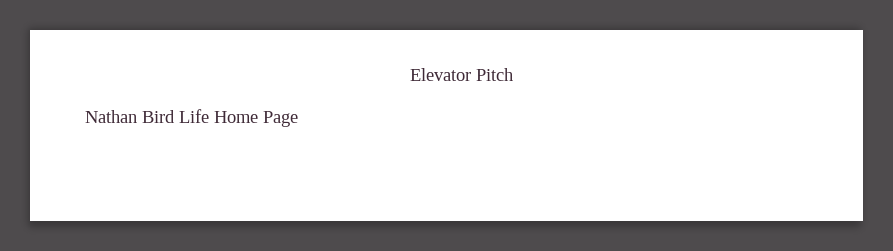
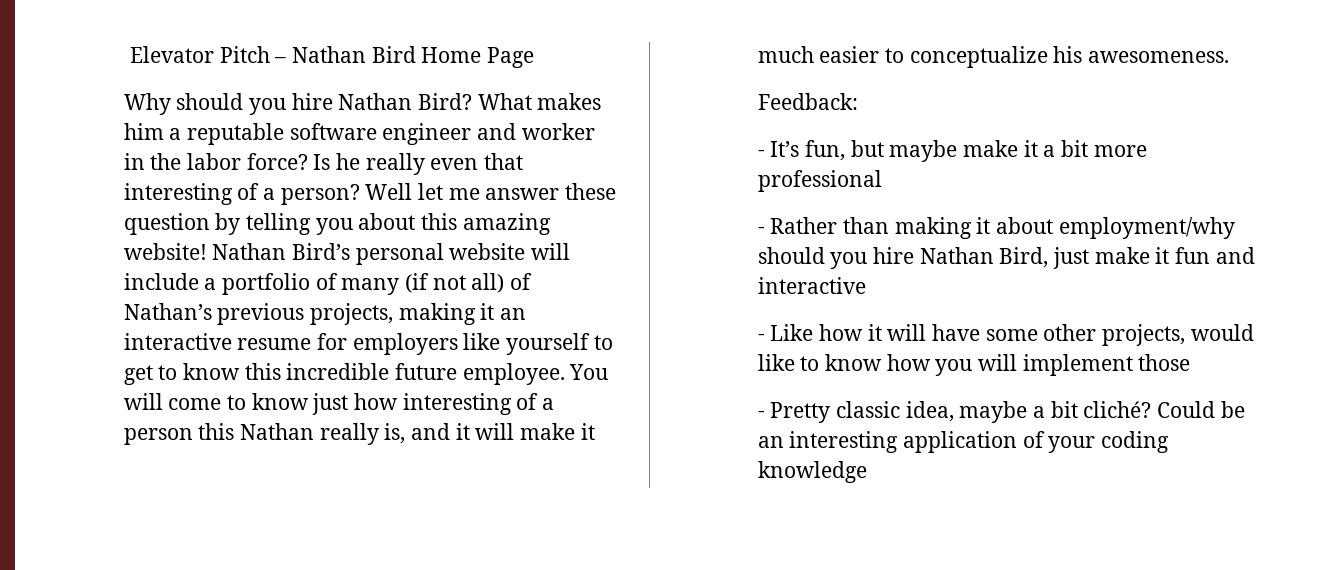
- Elevator Pitch
- Nathan Bird Life Home Page
+ Elevator Pitch – Nathan Bird Home Page
+ Why should you hire Nathan Bird? What makes him a reputable software engineer and worker in the labor force? Is he really even that interesting of a person? Well let me answer these question by telling you about this amazing website! Nathan Bird’s personal website will include a portfolio of many (if not all) of Nathan’s previous projects, making it an interactive resume for employers like yourself to get to know this incredible future employee. You will come to know just how interesting of a person this Nathan really is, and it will make it much easier to conceptualize his awesomeness.
+ Feedback:
+ - It’s fun, but maybe make it a bit more professional
+ - Rather than making it about employment/why should you hire Nathan Bird, just make it fun and interactive
+ - Like how it will have some other projects, would like to know how you will implement those
+ - Pretty classic idea, maybe a bit cliché? Could be an interesting application of your coding knowledge

